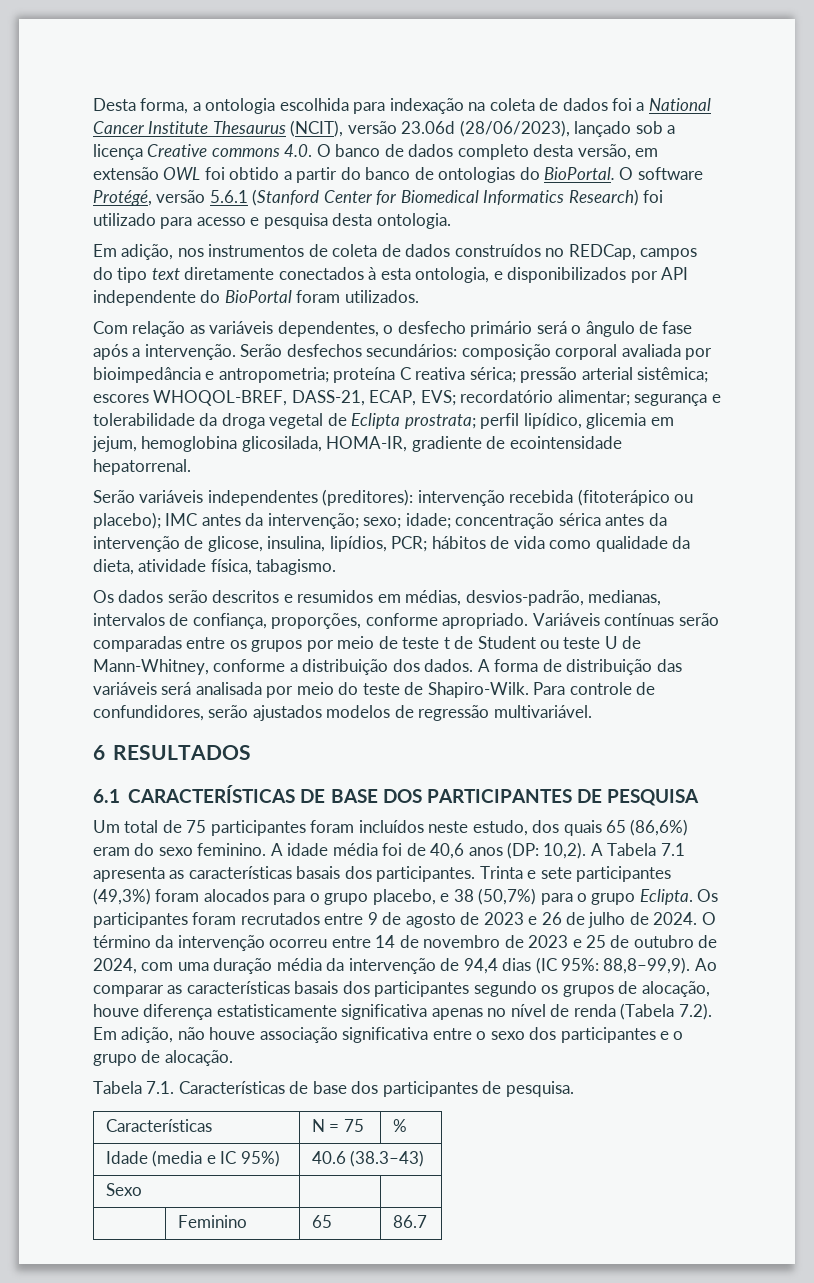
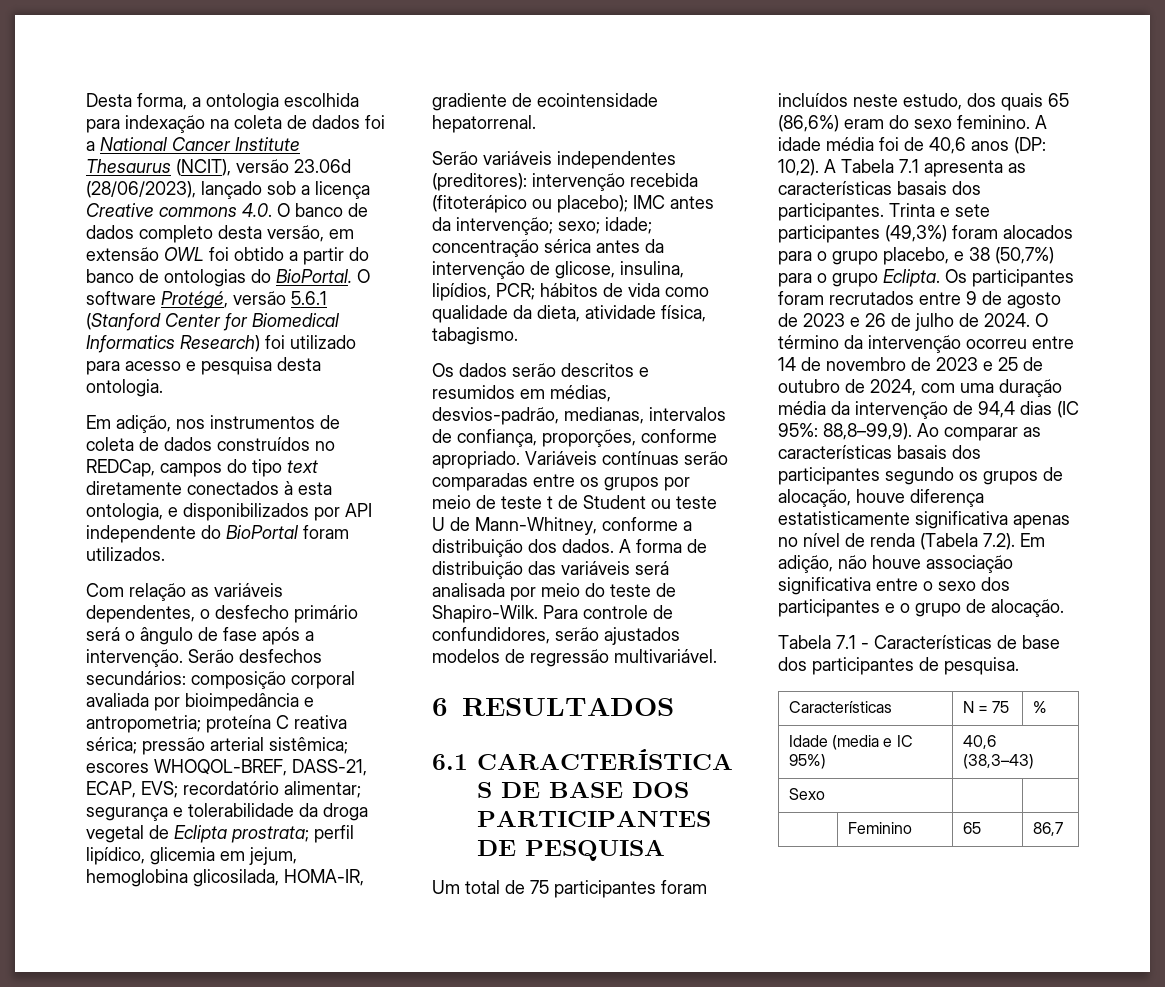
- Tabela 7.1. Características de base dos participantes de pesquisa.
+ Tabela 7.1 - Características de base dos participantes de pesquisa.
- Idade (media e IC 95%) | 40.6 (38.3–43)
+ Idade (media e IC 95%) | 40,6 (38,3–43)
- | Feminino | 65 | 86.7
+ | Feminino | 65 | 86,7

